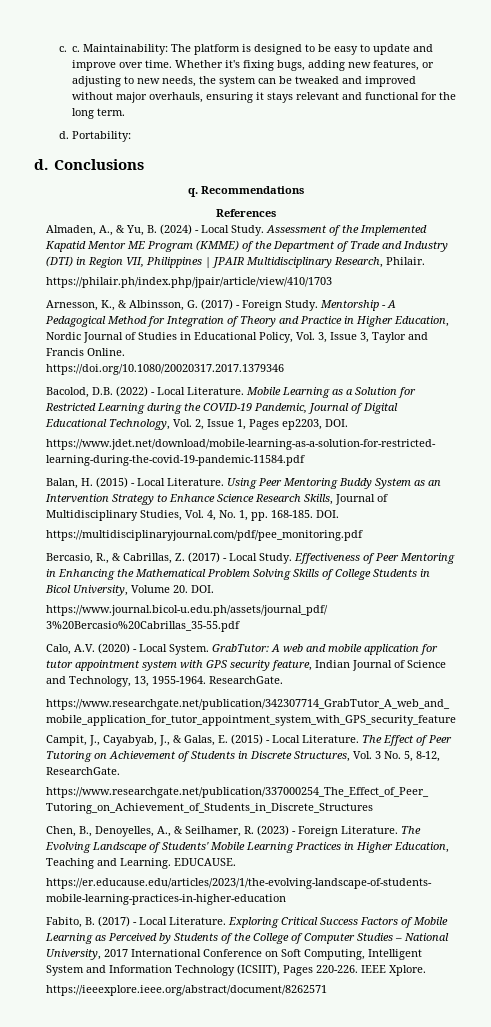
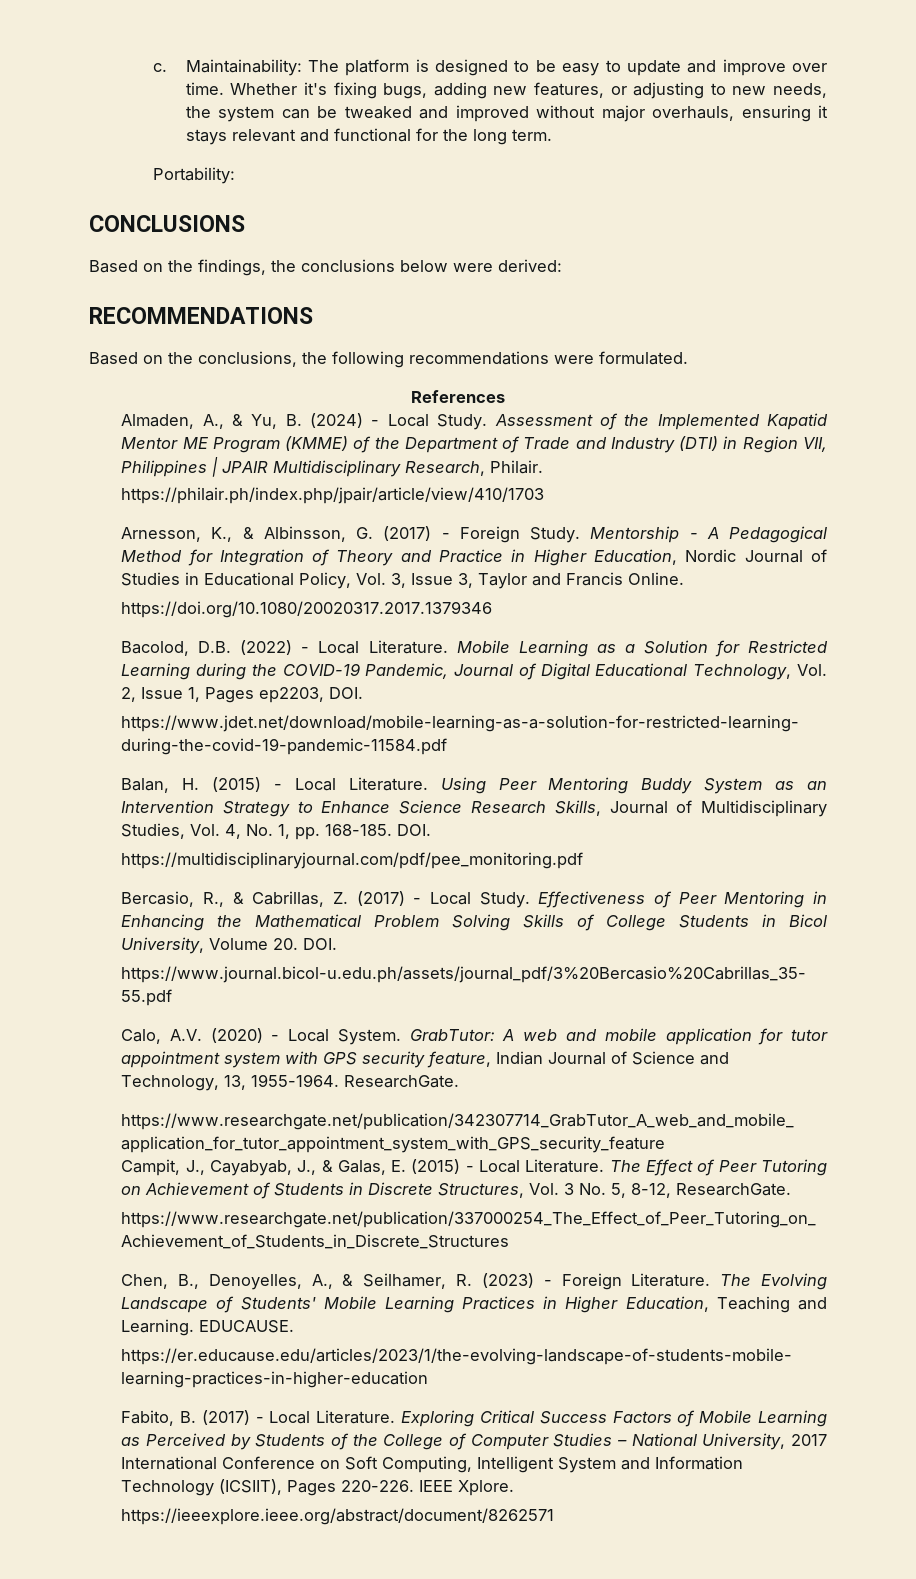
- c. c.
+ c.
  Whether it's fixing bugs, adding new features, or adjusting to new needs, the system can be tweaked and improved without major overhauls, ensuring it stays relevant and functional for the long term.
- d. Portability:
+ Portability:
- d. Conclusions
- q. Recommendations
+ CONCLUSIONS
+ Based on the findings, the conclusions below were derived:
+ RECOMMENDATIONS
+ Based on the conclusions, the following recommendations were formulated.

